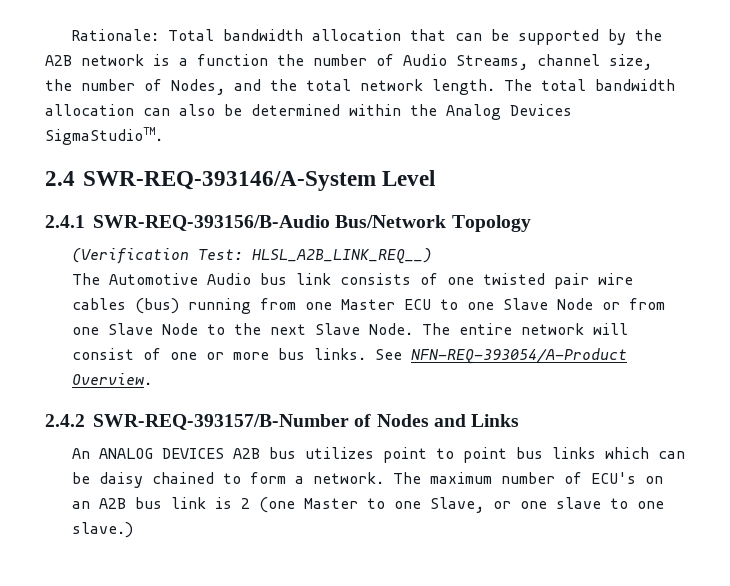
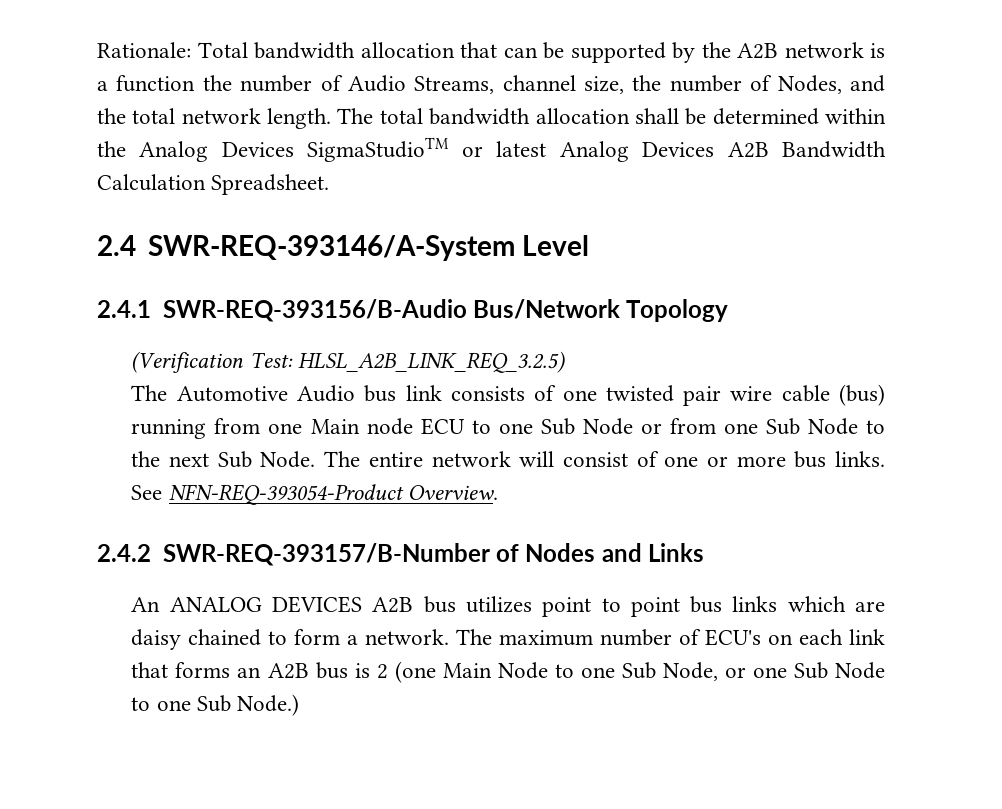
- The total bandwidth allocation can also be determined within the Analog Devices SigmaStudioTM.
+ The total bandwidth allocation shall be determined within the Analog Devices SigmaStudioTM or latest Analog Devices A2B Bandwidth Calculation Spreadsheet.
- (Verification Test: HLSL_A2B_LINK_REQ__)
+ (Verification Test: HLSL_A2B_LINK_REQ_3.2.5)
- The Automotive Audio bus link consists of one twisted pair wire cables (bus) running from one Master ECU to one Slave Node or from one Slave Node to the next Slave Node.
+ The Automotive Audio bus link consists of one twisted pair wire cable (bus) running from one Main node ECU to one Sub Node or from one Sub Node to the next Sub Node.
- See NFN-REQ-393054/A-Product Overview.
+ See NFN-REQ-393054-Product Overview.
- An ANALOG DEVICES A2B bus utilizes point to point bus links which can be daisy chained to form a network.
+ An ANALOG DEVICES A2B bus utilizes point to point bus links which are daisy chained to form a network.
- The maximum number of ECU's on an A2B bus link is 2 (one Master to one Slave, or one slave to one slave.)
+ The maximum number of ECU's on each link that forms an A2B bus is 2 (one Main Node to one Sub Node, or one Sub Node to one Sub Node.)

